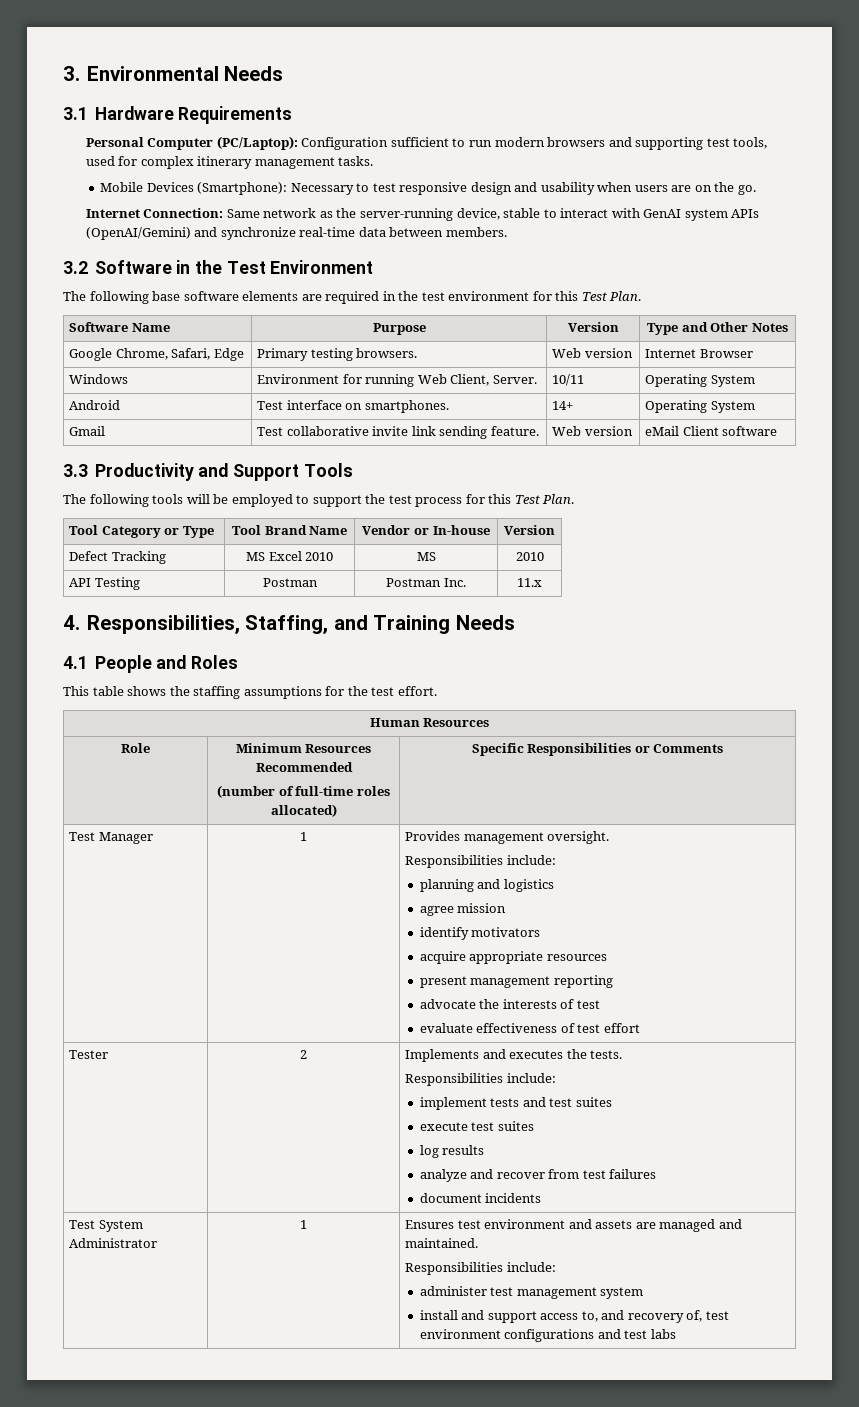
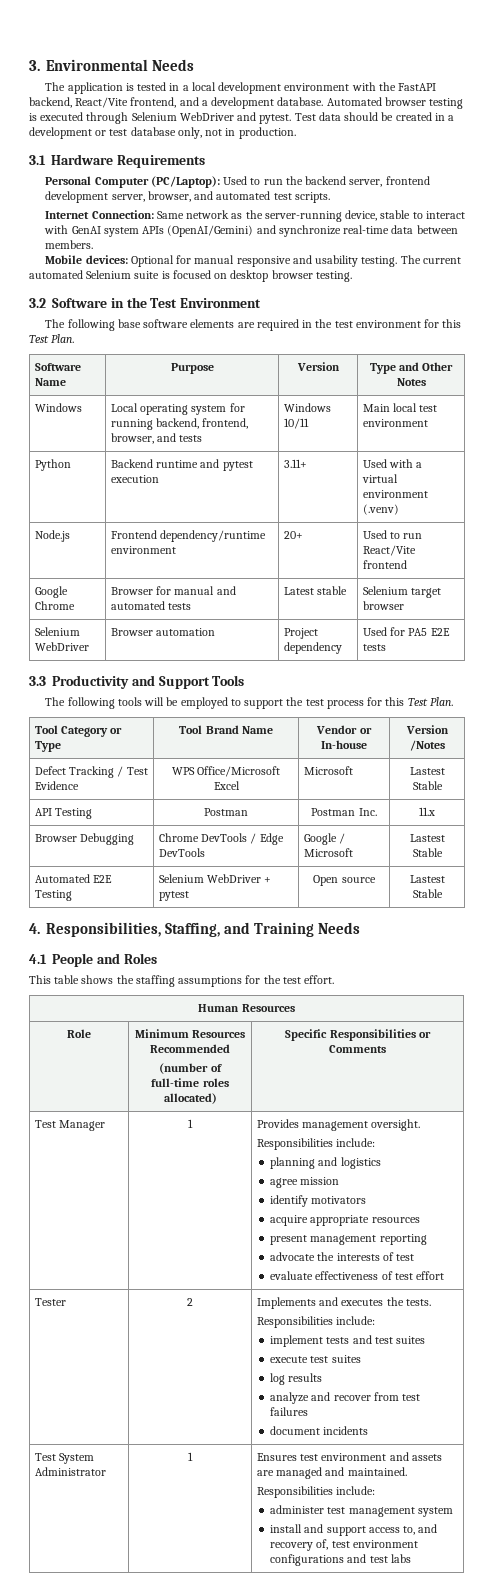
+ The application is tested in a local development environment with the FastAPI backend, React/Vite frontend, and a development database. Automated browser testing is executed through Selenium WebDriver and pytest. Test data should be created in a development or test database only, not in production.
- Personal Computer (PC/Laptop): Configuration sufficient to run modern browsers and supporting test tools, used for complex itinerary management tasks.
- Mobile Devices (Smartphone): Necessary to test responsive design and usability when users are on the go.
+ Personal Computer (PC/Laptop): Used to run the backend server, frontend development server, browser, and automated test scripts.
+ Mobile devices: Optional for manual responsive and usability testing. The current automated Selenium suite is focused on desktop browser testing.
- Google Chrome, Safari, Edge | Primary testing browsers. | Web version | Internet Browser
- Windows | Environment for running Web Client, Server. | 10/11 | Operating System
- Android | Test interface on smartphones. | 14+ | Operating System
- Gmail | Test collaborative invite link sending feature. | Web version | eMail Client software
+ Windows | Local operating system for running backend, frontend, browser, and tests | Windows 10/11 | Main local test environment
+ Python | Backend runtime and pytest execution | 3.11+ | Used with a virtual environment (.venv)
+ Node.js | Frontend dependency/runtime environment | 20+ | Used to run React/Vite frontend
+ Google Chrome | Browser for manual and automated tests | Latest stable | Selenium target browser
+ Selenium WebDriver | Browser automation | Project dependency | Used for PA5 E2E tests
- Tool Category or Type | Tool Brand Name | Vendor or In-house | Version
+ Tool Category or Type | Tool Brand Name | Vendor or In-house | Version /Notes
- Defect Tracking | MS Excel 2010 | MS | 2010
+ Defect Tracking / Test Evidence | WPS Office/Microsoft Excel | Microsoft | Lastest Stable
+ Browser Debugging | Chrome DevTools / Edge DevTools | Google / Microsoft | Lastest Stable
+ Automated E2E Testing | Selenium WebDriver + pytest | Open source | Lastest Stable

